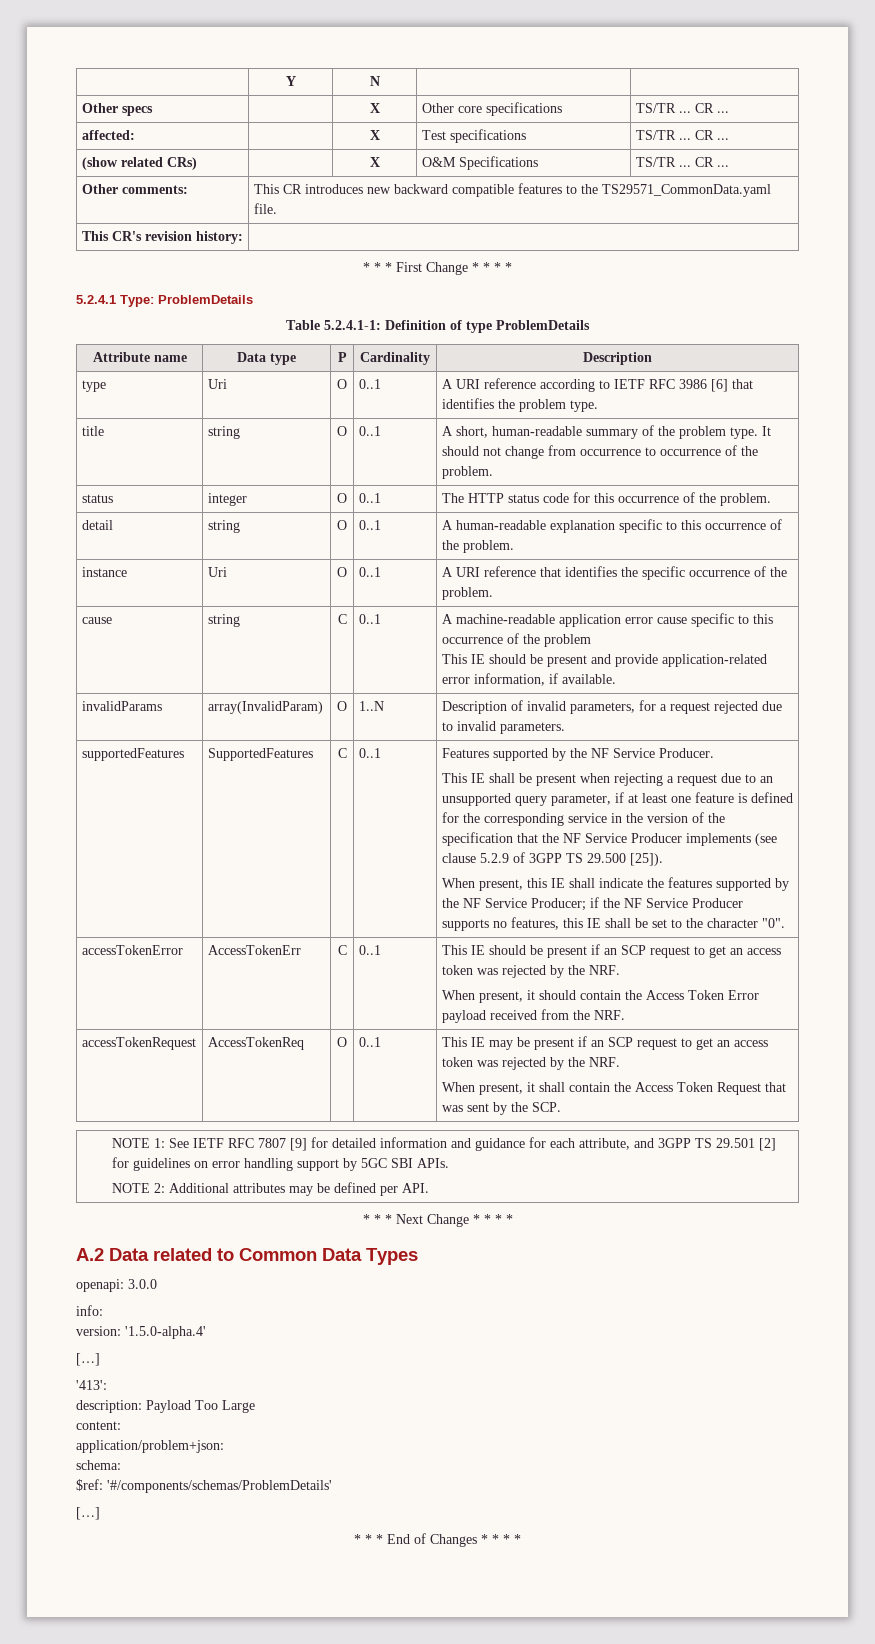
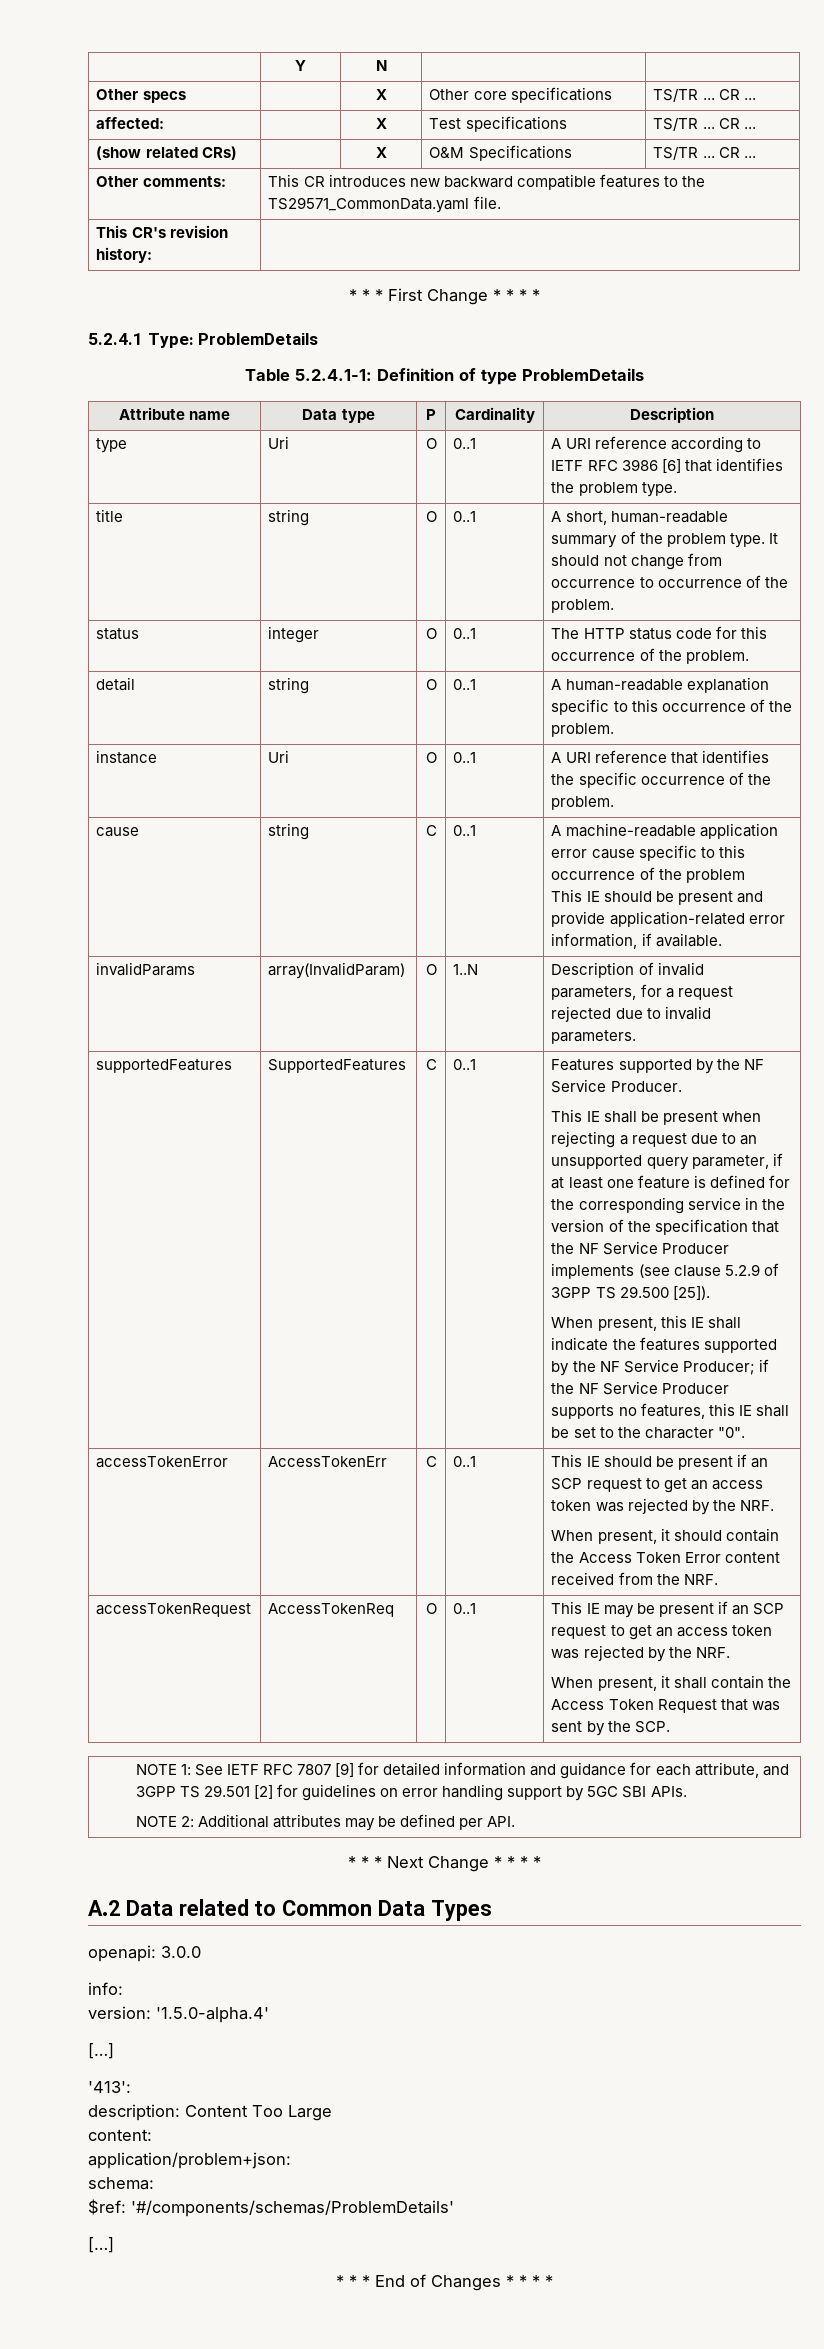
  accessTokenError | AccessTokenErr | C | 0..1 | This IE should be present if an SCP request to get an access token was rejected by the NRF.
- When present, it should contain the Access Token Error payload received from the NRF.
+ When present, it should contain the Access Token Error content received from the NRF.
- description: Payload Too Large
+ description: Content Too Large

